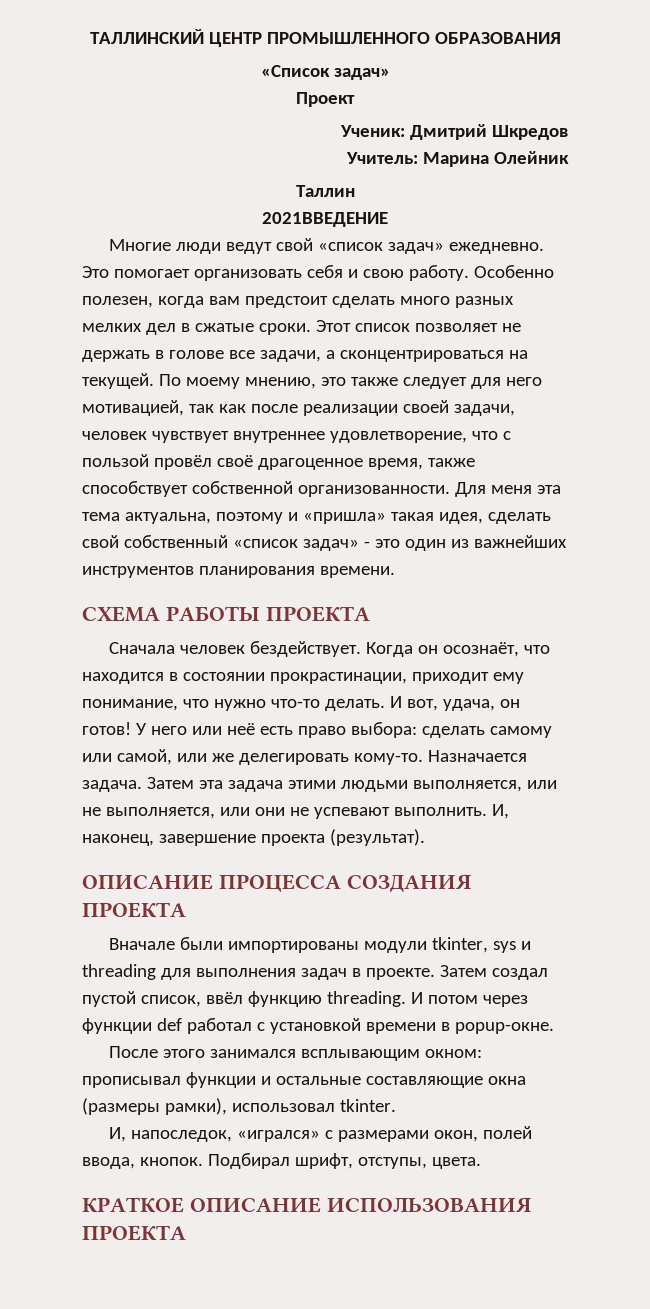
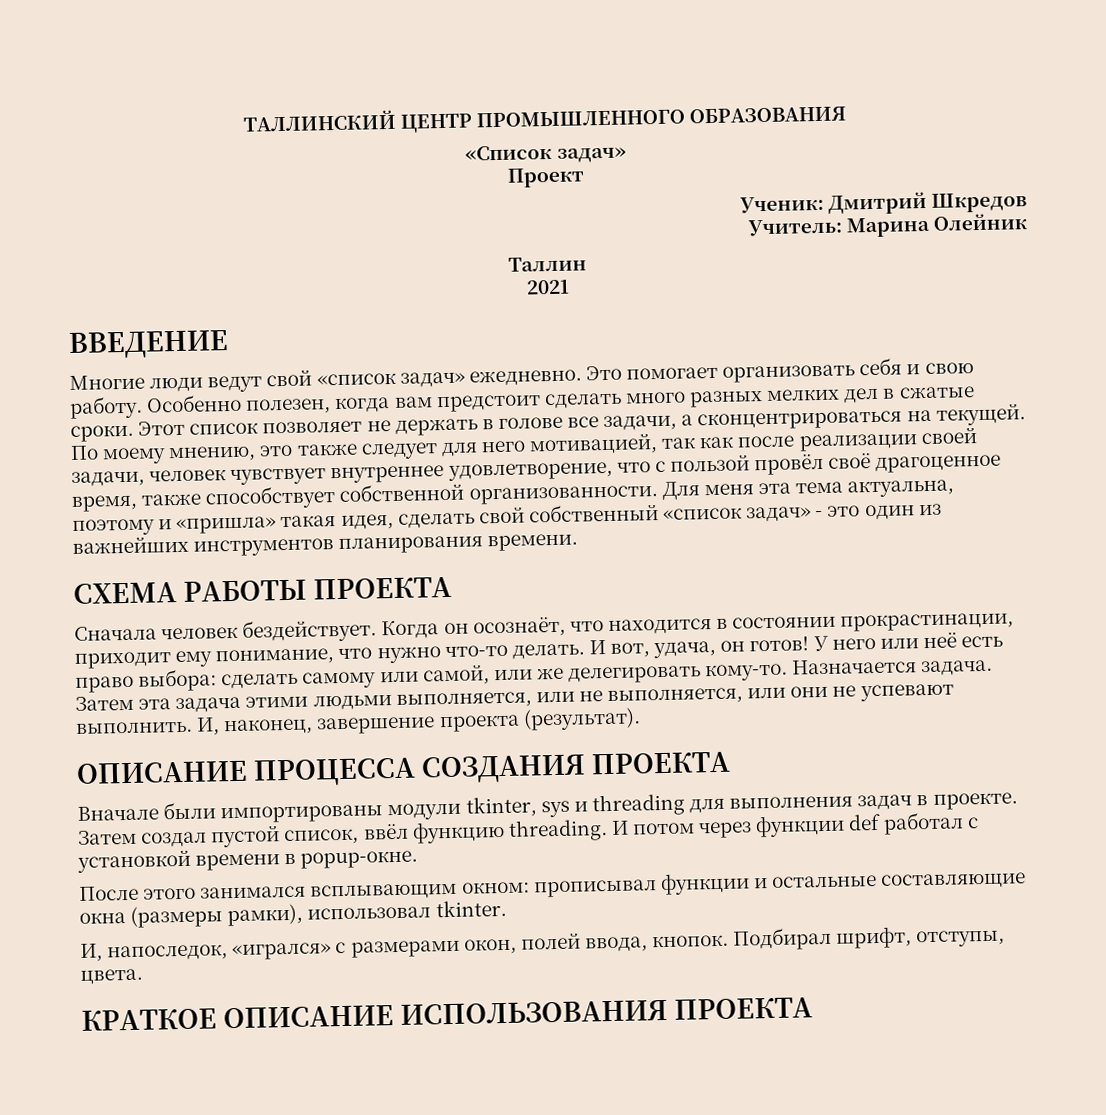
- 2021ВВЕДЕНИЕ
+ 2021
+ ВВЕДЕНИЕ

